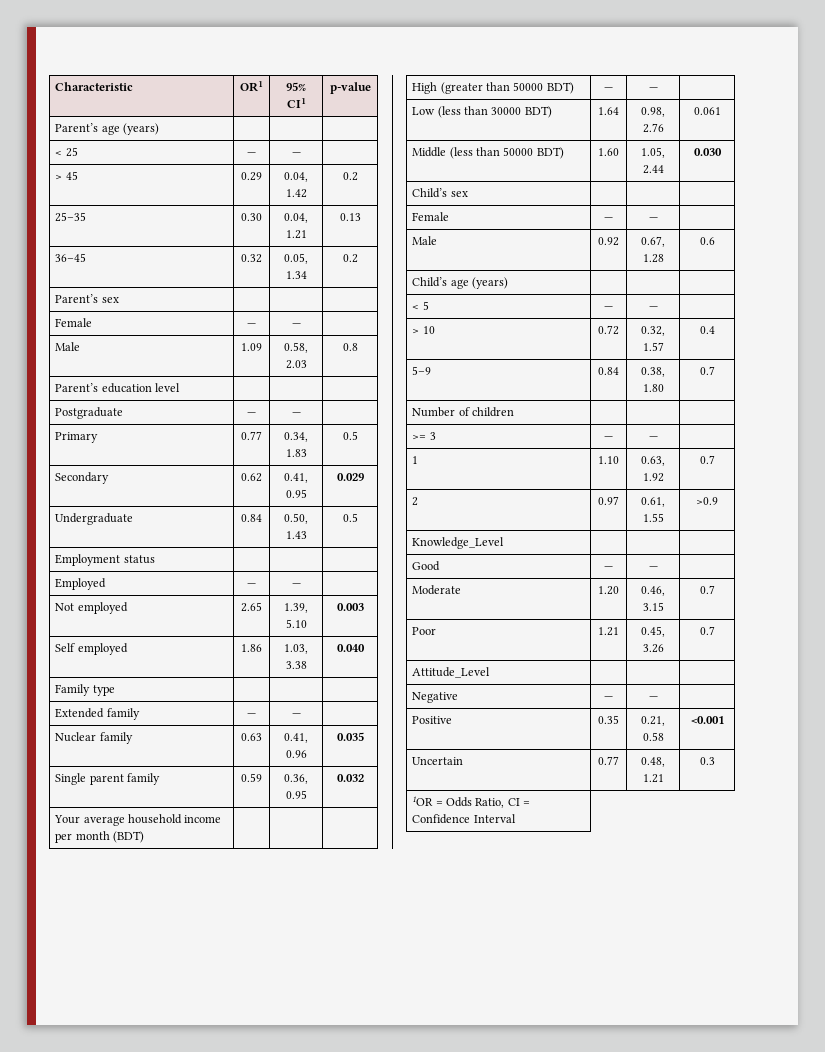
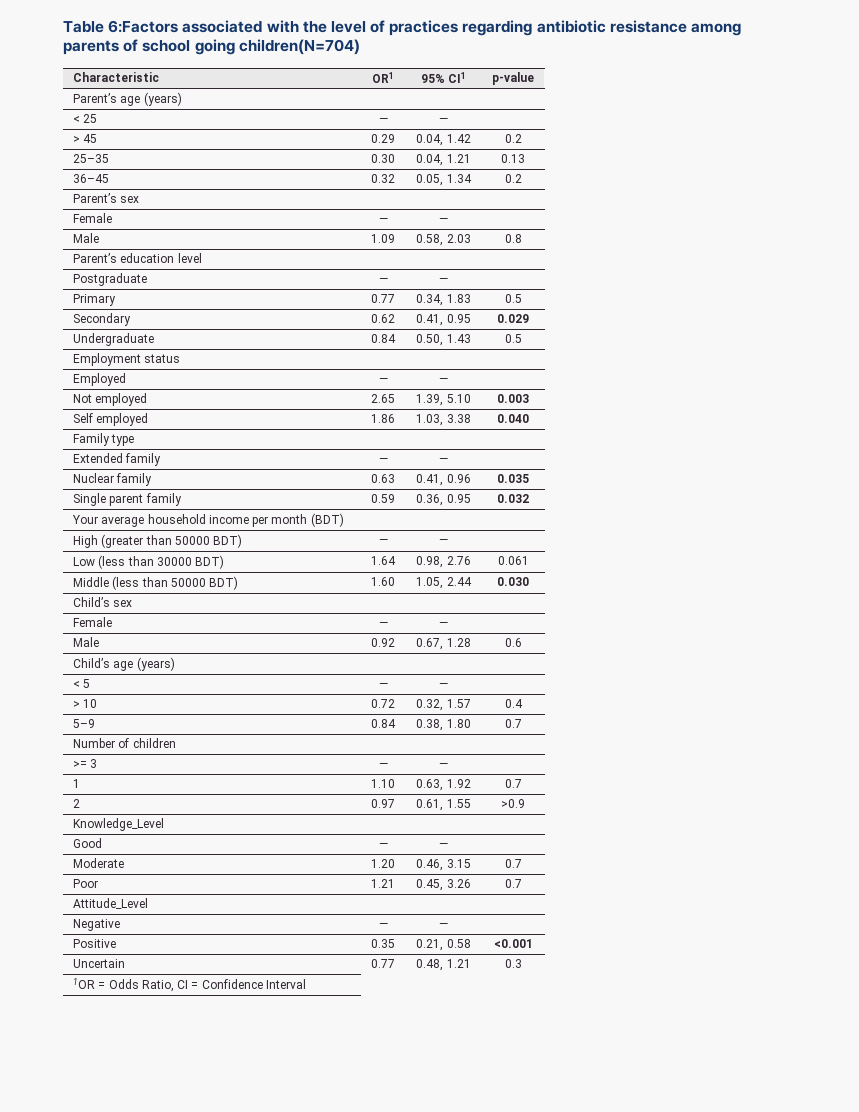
+ Table 6:Factors associated with the level of practices regarding antibiotic resistance among parents of school going children(N=704)

